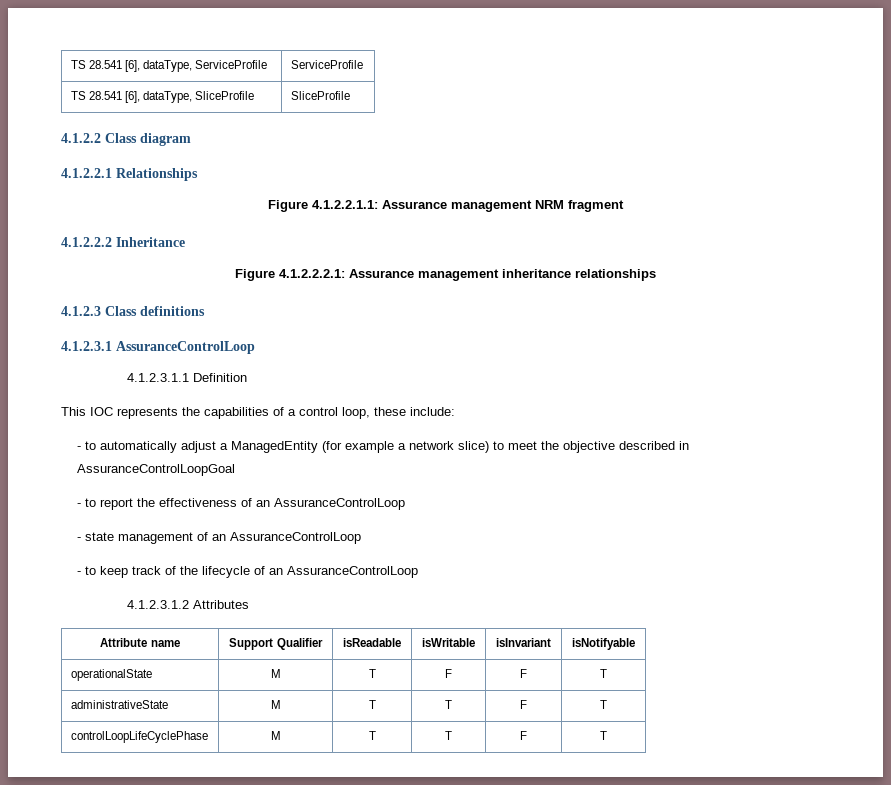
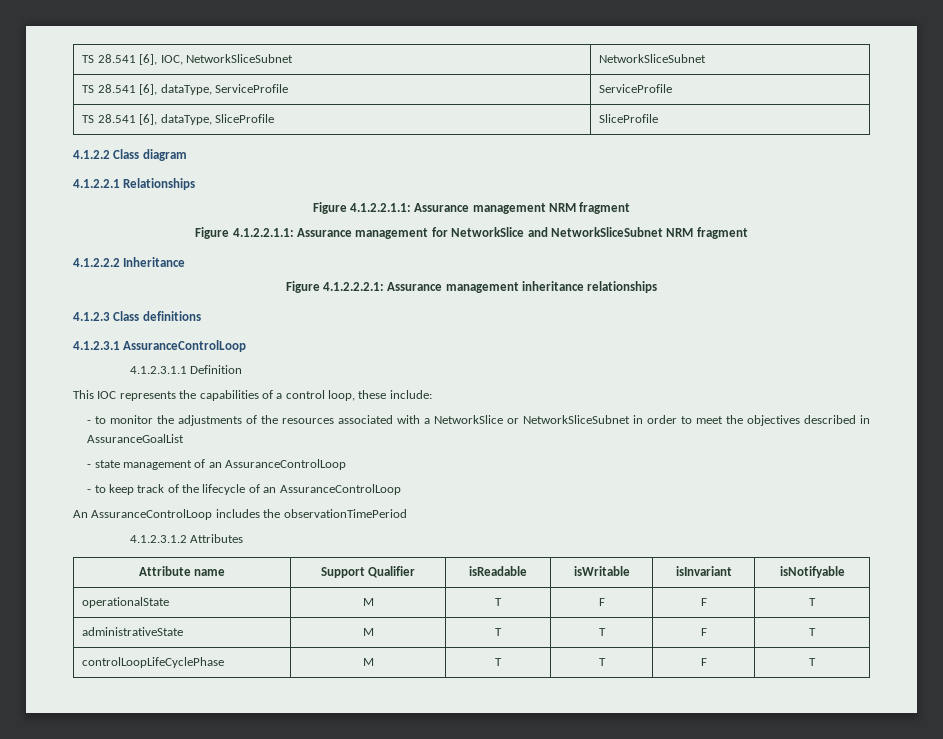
+ TS 28.541 [6], IOC, NetworkSliceSubnet | NetworkSliceSubnet
+ Figure 4.1.2.2.1.1: Assurance management for NetworkSlice and NetworkSliceSubnet NRM fragment
- - to automatically adjust a ManagedEntity (for example a network slice) to meet the objective described in AssuranceControlLoopGoal
- - to report the effectiveness of an AssuranceControlLoop
+ - to monitor the adjustments of the resources associated with a NetworkSlice or NetworkSliceSubnet in order to meet the objectives described in AssuranceGoalList
+ An AssuranceControlLoop includes the observationTimePeriod

